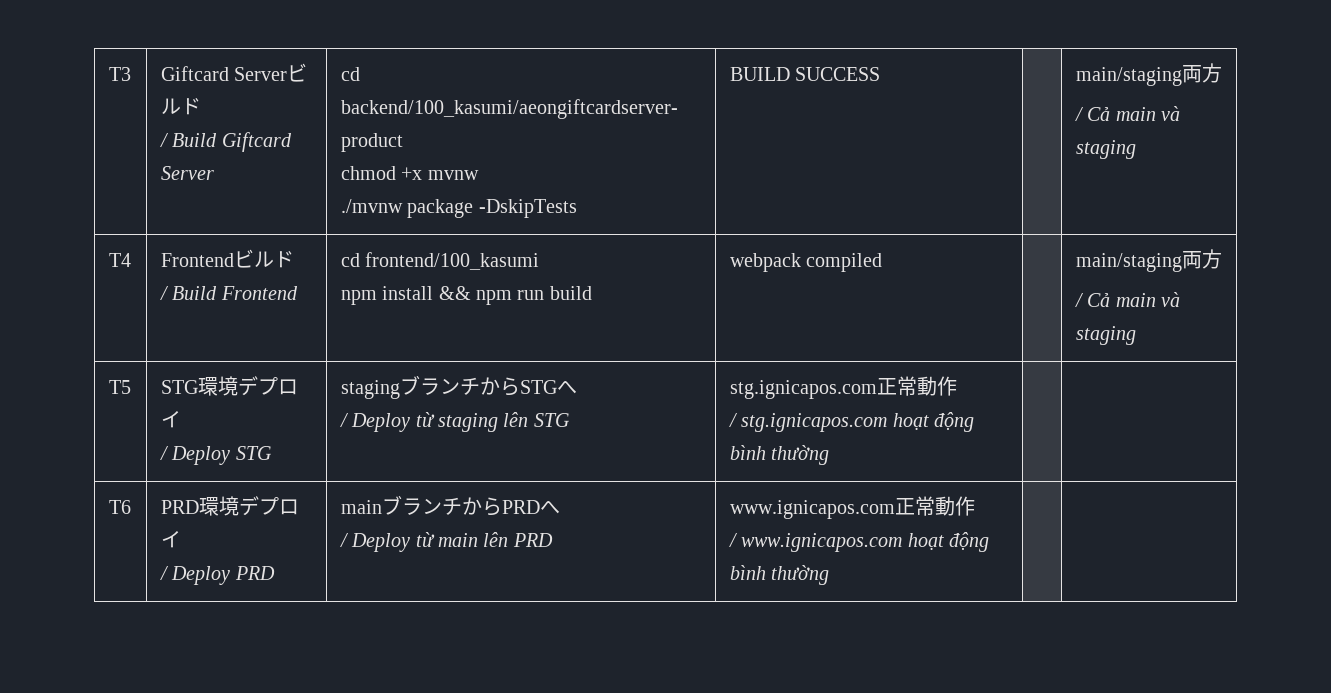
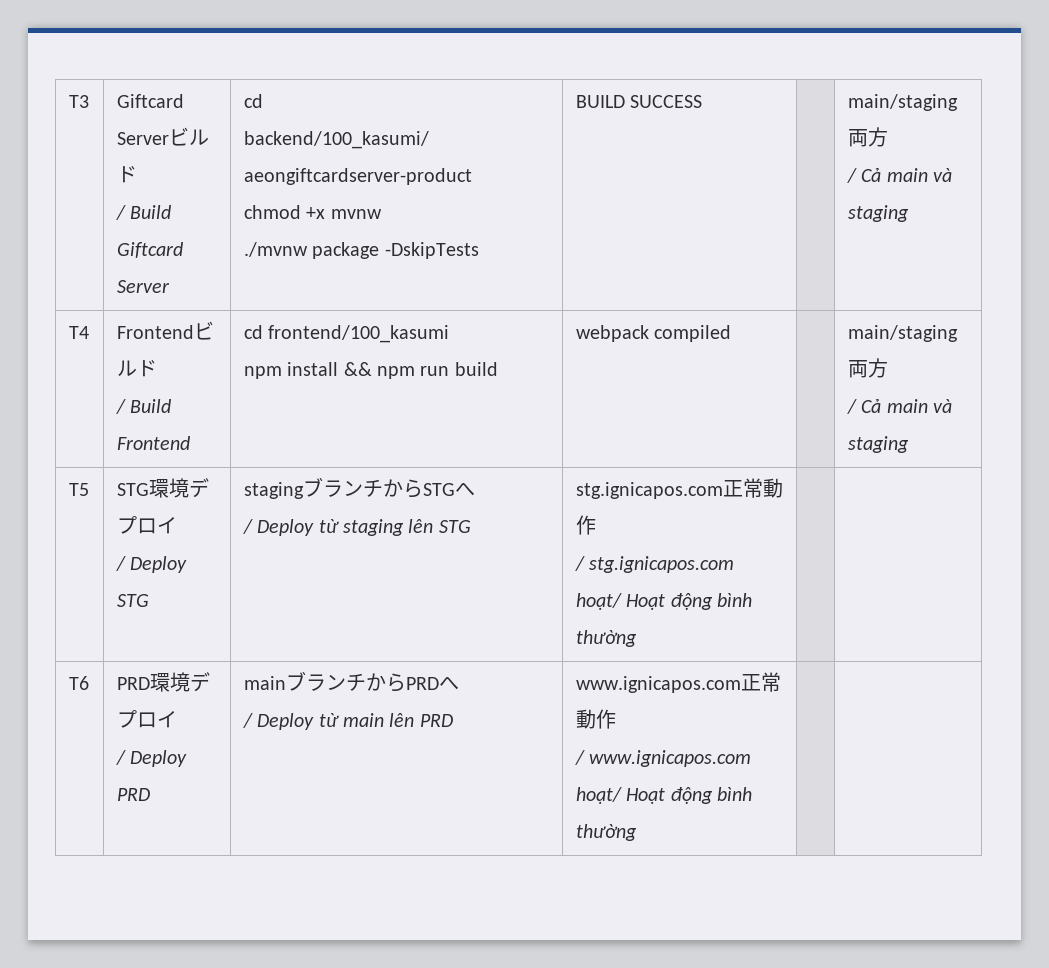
  T5 | STG環境デプロイ
  / Deploy STG | stagingブランチからSTGへ
  / Deploy từ staging lên STG | stg.ignicapos.com正常動作
- / stg.ignicapos.com hoạt động bình thường | |
+ / stg.ignicapos.com hoạt/ Hoạt động bình thường | |
  T6 | PRD環境デプロイ
  / Deploy PRD | mainブランチからPRDへ
  / Deploy từ main lên PRD | www.ignicapos.com正常動作
- / www.ignicapos.com hoạt động bình thường | |
+ / www.ignicapos.com hoạt/ Hoạt động bình thường | |

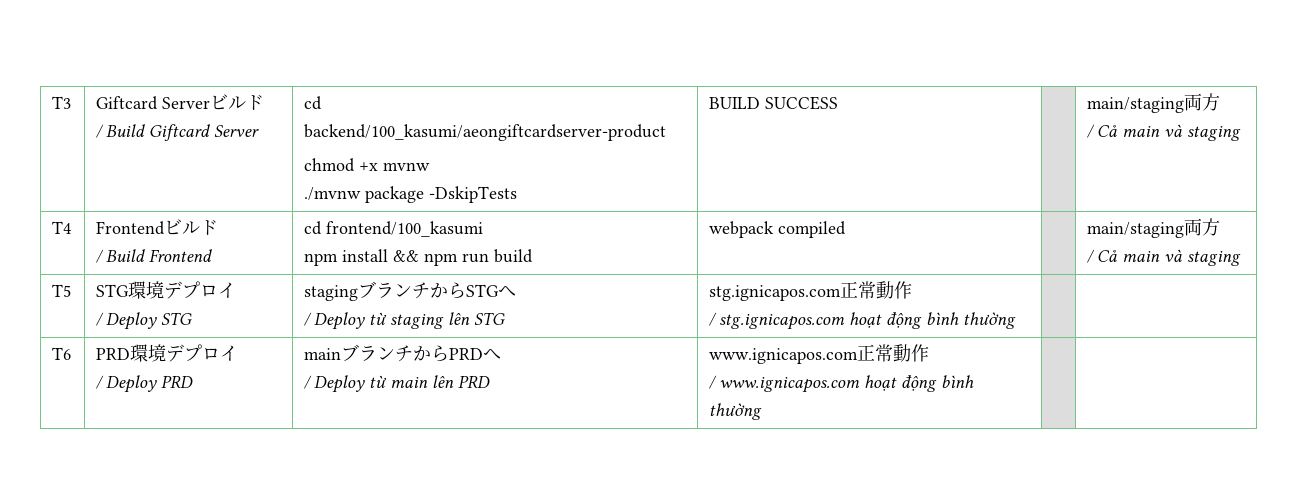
  T5 | STG環境デプロイ
  / Deploy STG | stagingブランチからSTGへ
  / Deploy từ staging lên STG | stg.ignicapos.com正常動作
- / stg.ignicapos.com hoạt/ Hoạt động bình thường | |
+ / stg.ignicapos.com hoạt động bình thường | |
  T6 | PRD環境デプロイ
  / Deploy PRD | mainブランチからPRDへ
  / Deploy từ main lên PRD | www.ignicapos.com正常動作
- / www.ignicapos.com hoạt/ Hoạt động bình thường | |
+ / www.ignicapos.com hoạt động bình thường | |

